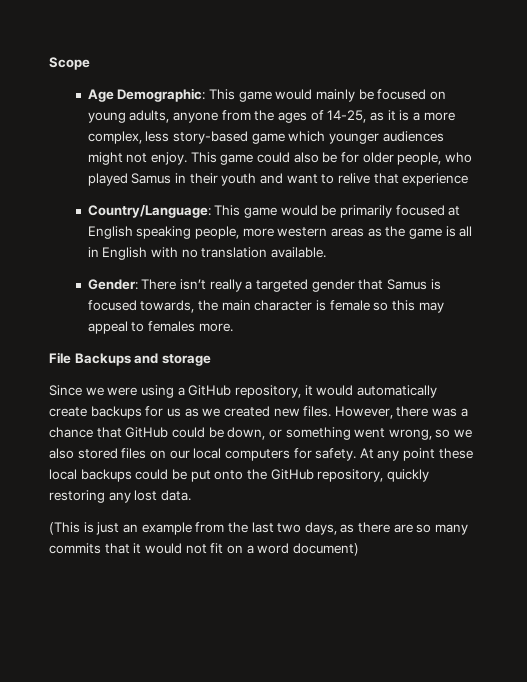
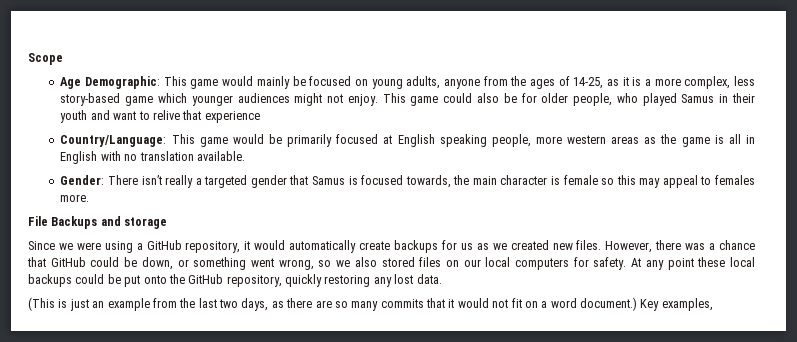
- (This is just an example from the last two days, as there are so many commits that it would not fit on a word document)
+ (This is just an example from the last two days, as there are so many commits that it would not fit on a word document.) Key examples,

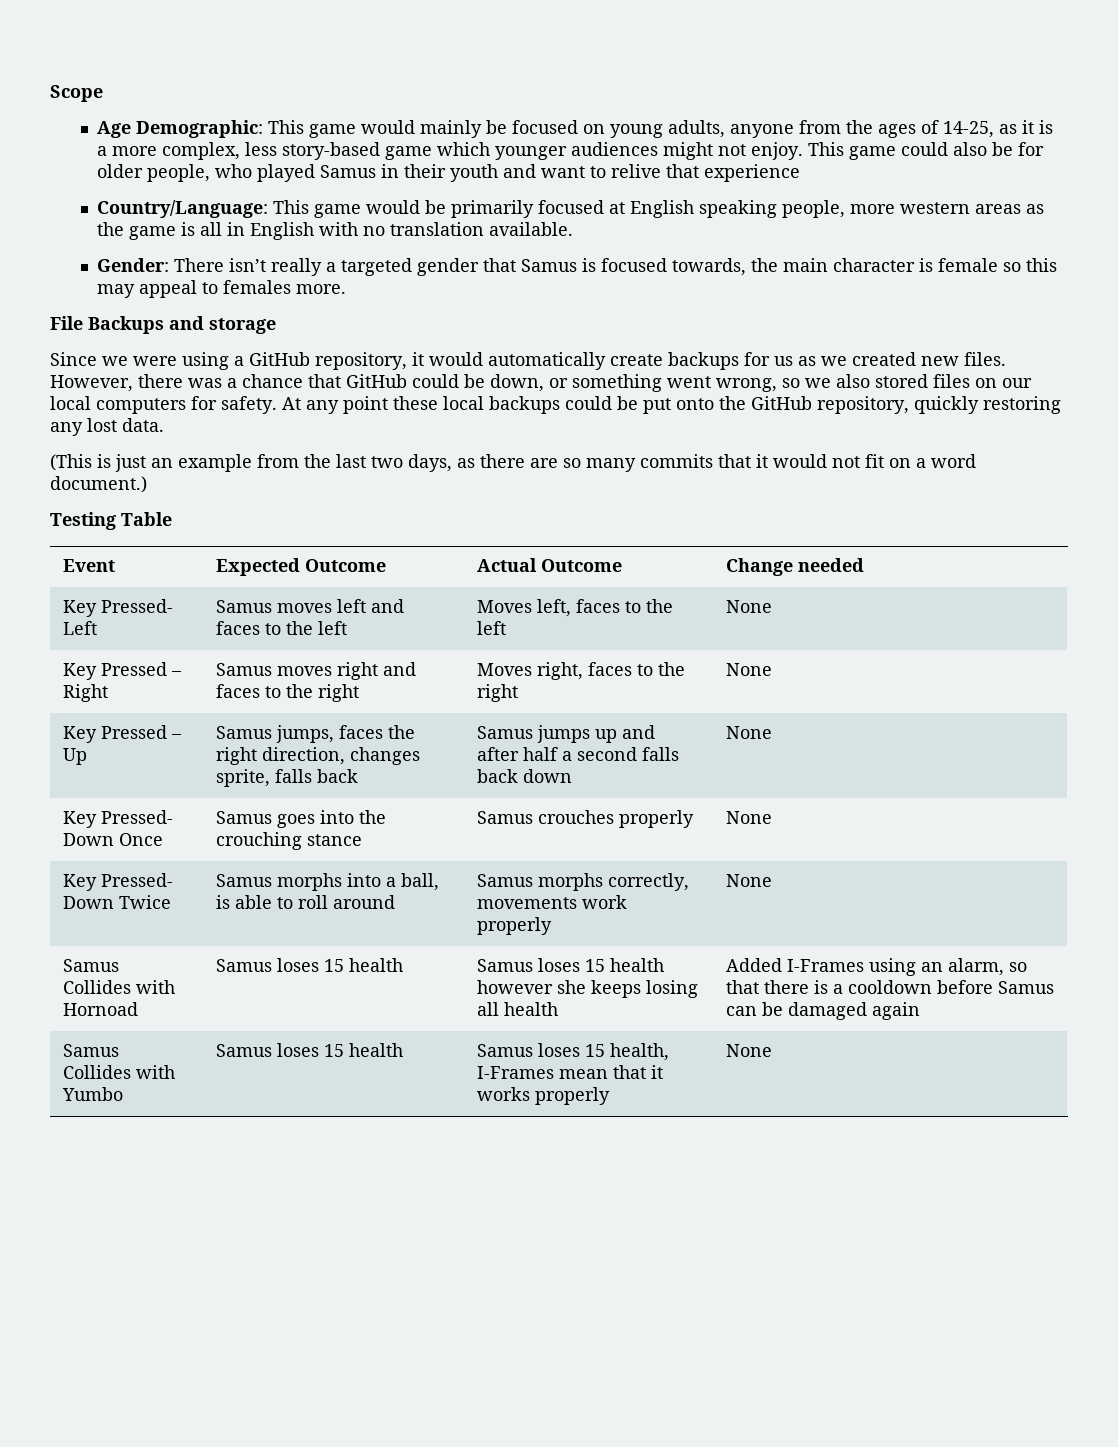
- (This is just an example from the last two days, as there are so many commits that it would not fit on a word document.) Key examples,
+ (This is just an example from the last two days, as there are so many commits that it would not fit on a word document.)
+ Testing Table
+ Event | Expected Outcome | Actual Outcome | Change needed
+ Key Pressed- Left | Samus moves left and faces to the left | Moves left, faces to the left | None
+ Key Pressed – Right | Samus moves right and faces to the right | Moves right, faces to the right | None
+ Key Pressed – Up | Samus jumps, faces the right direction, changes sprite, falls back | Samus jumps up and after half a second falls back down | None
+ Key Pressed- Down Once | Samus goes into the crouching stance | Samus crouches properly | None
+ Key Pressed- Down Twice | Samus morphs into a ball, is able to roll around | Samus morphs correctly, movements work properly | None
+ Samus Collides with Hornoad | Samus loses 15 health | Samus loses 15 health however she keeps losing all health | Added I-Frames using an alarm, so that there is a cooldown before Samus can be damaged again
+ Samus Collides with Yumbo | Samus loses 15 health | Samus loses 15 health, I-Frames mean that it works properly | None

